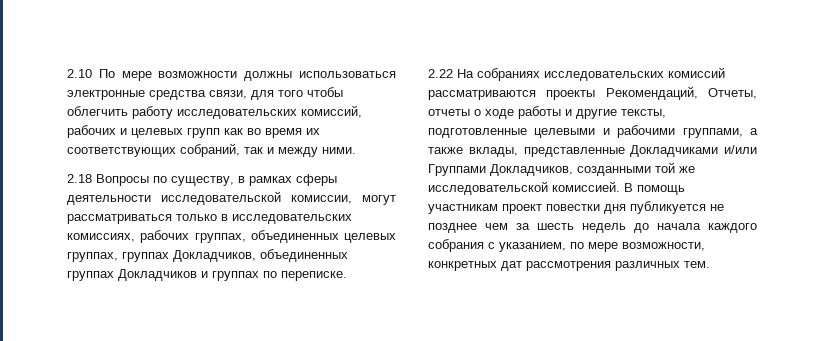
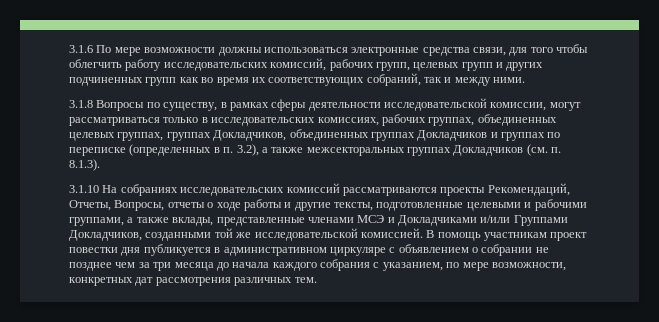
- 2.10 По мере возможности должны использоваться электронные средства связи, для того чтобы облегчить работу исследовательских комиссий, рабочих и целевых групп как во время их соответствующих собраний, так и между ними.
+ 3.1.6 По мере возможности должны использоваться электронные средства связи, для того чтобы облегчить работу исследовательских комиссий, рабочих групп, целевых групп и других подчиненных групп как во время их соответствующих собраний, так и между ними.
- 2.18 Вопросы по существу, в рамках сферы деятельности исследовательской комиссии, могут рассматриваться только в исследовательских комиссиях, рабочих группах, объединенных целевых группах, группах Докладчиков, объединенных группах Докладчиков и группах по переписке.
- 2.22 На собраниях исследовательских комиссий рассматриваются проекты Рекомендаций, Отчеты, отчеты о ходе работы и другие тексты, подготовленные целевыми и рабочими группами, а также вклады, представленные Докладчиками и/или Группами Докладчиков, созданными той же исследовательской комиссией.
+ 3.1.8 Вопросы по существу, в рамках сферы деятельности исследовательской комиссии, могут рассматриваться только в исследовательских комиссиях, рабочих группах, объединенных целевых группах, группах Докладчиков, объединенных группах Докладчиков и группах по переписке (определенных в п. 3.2), а также межсекторальных группах Докладчиков (см. п. 8.1.3).
+ 3.1.10 На собраниях исследовательских комиссий рассматриваются проекты Рекомендаций, Отчеты, Вопросы, отчеты о ходе работы и другие тексты, подготовленные целевыми и рабочими группами, а также вклады, представленные членами МСЭ и Докладчиками и/или Группами Докладчиков, созданными той же исследовательской комиссией.
- В помощь участникам проект повестки дня публикуется не позднее чем за шесть недель до начала каждого собрания с указанием, по мере возможности, конкретных дат рассмотрения различных тем.
+ В помощь участникам проект повестки дня публикуется в административном циркуляре с объявлением о собрании не позднее чем за три месяца до начала каждого собрания с указанием, по мере возможности, конкретных дат рассмотрения различных тем.

